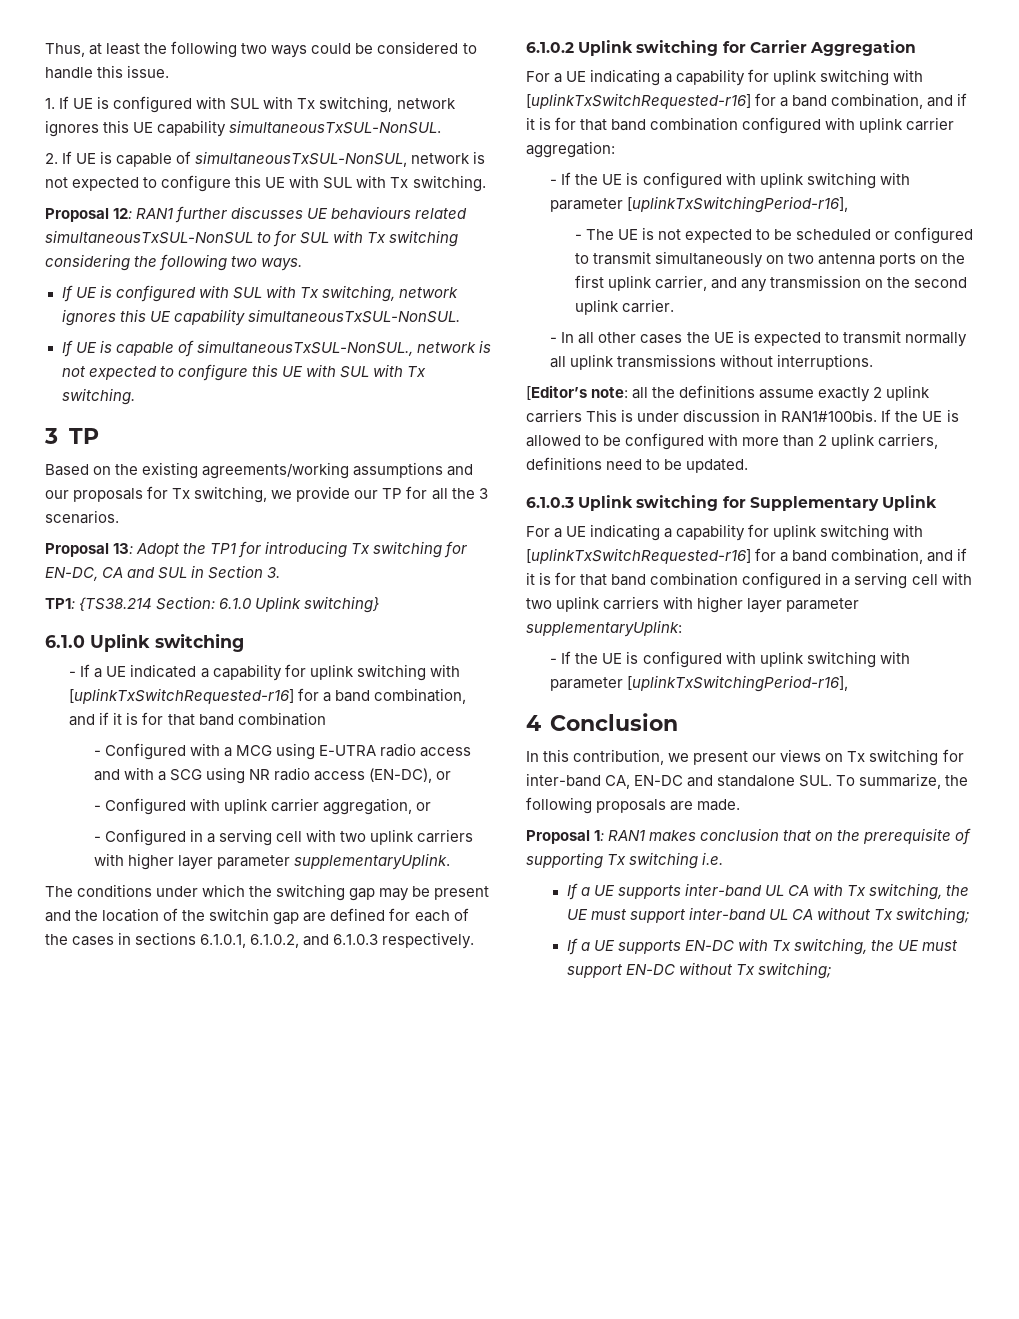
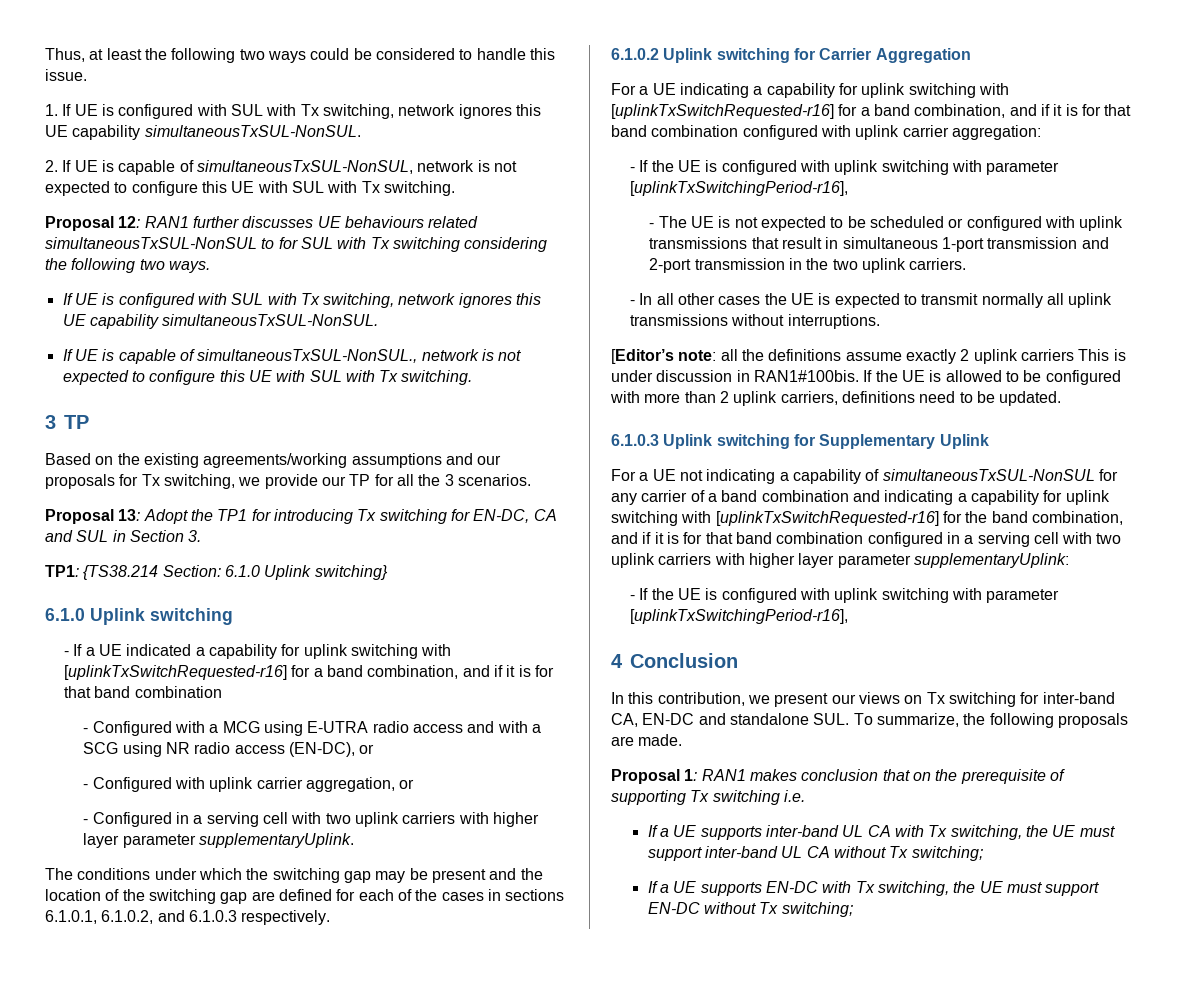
- The conditions under which the switching gap may be present and the location of the switchin gap are defined for each of the cases in sections 6.1.0.1, 6.1.0.2, and 6.1.0.3 respectively.
+ The conditions under which the switching gap may be present and the location of the switching gap are defined for each of the cases in sections 6.1.0.1, 6.1.0.2, and 6.1.0.3 respectively.
- - The UE is not expected to be scheduled or configured to transmit simultaneously on two antenna ports on the first uplink carrier, and any transmission on the second uplink carrier.
+ - The UE is not expected to be scheduled or configured with uplink transmissions that result in simultaneous 1-port transmission and 2-port transmission in the two uplink carriers.
- For a UE indicating a capability for uplink switching with [uplinkTxSwitchRequested-r16] for a band combination, and if it is for that band combination configured in a serving cell with two uplink carriers with higher layer parameter supplementaryUplink:
+ For a UE not indicating a capability of simultaneousTxSUL-NonSUL for any carrier of a band combination and indicating a capability for uplink switching with [uplinkTxSwitchRequested-r16] for the band combination, and if it is for that band combination configured in a serving cell with two uplink carriers with higher layer parameter supplementaryUplink:

